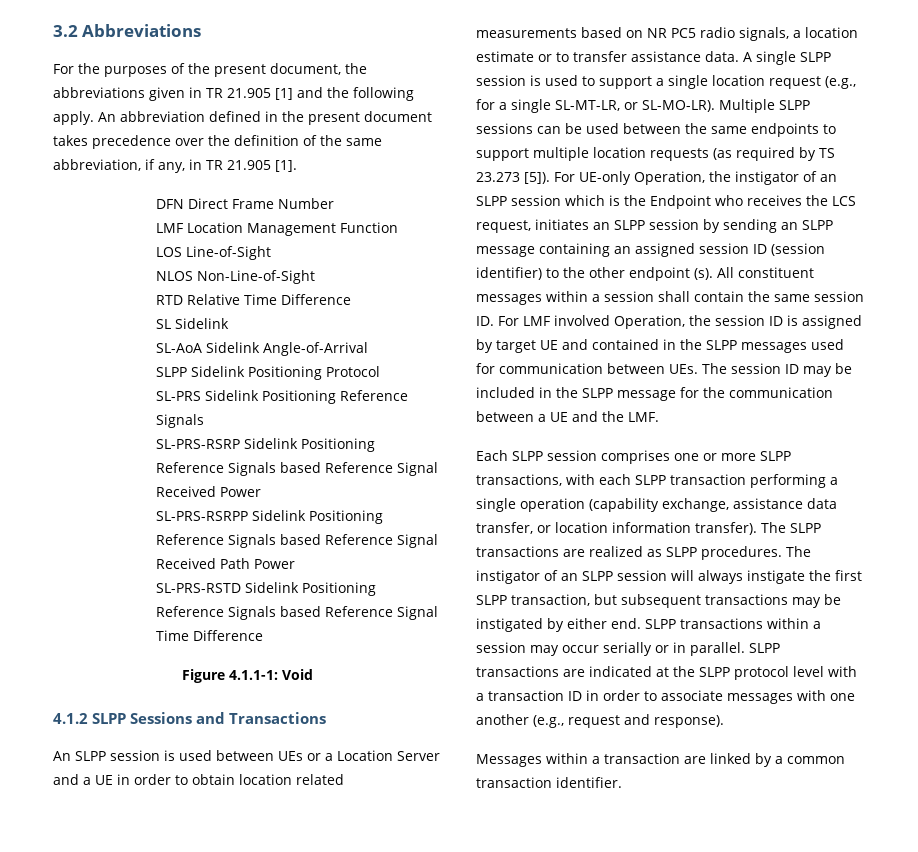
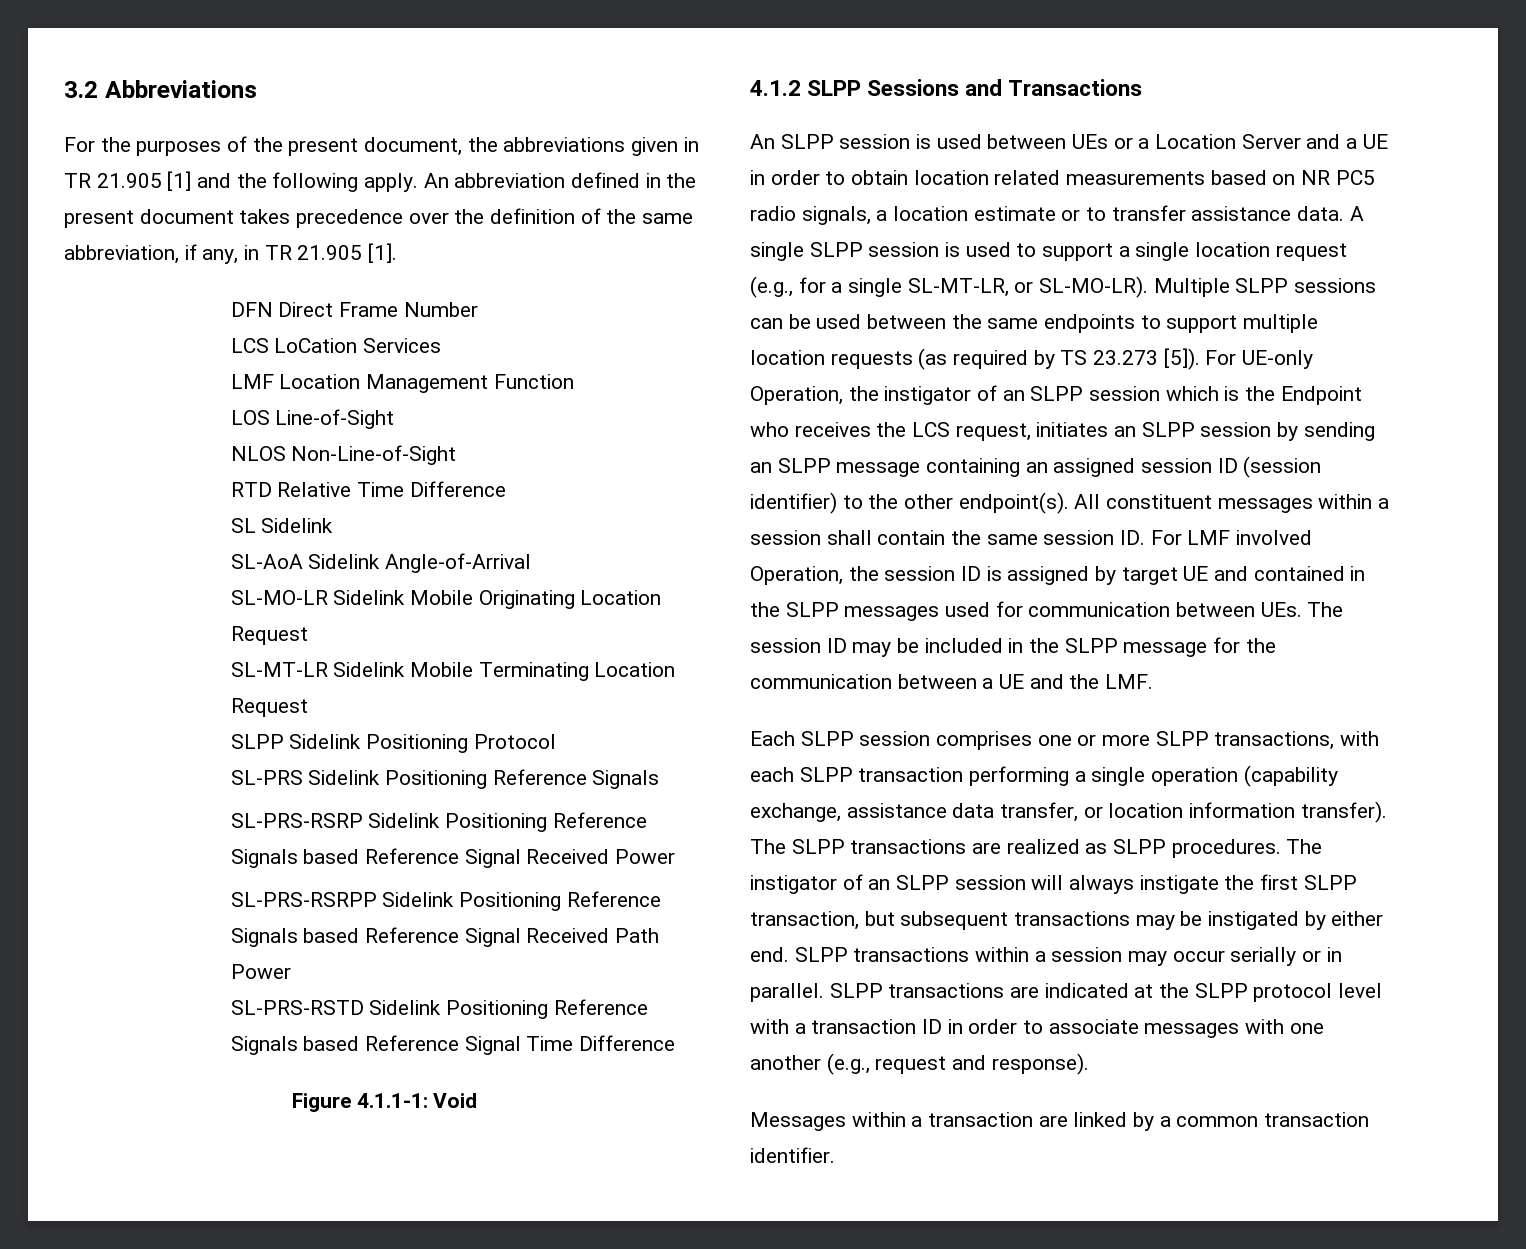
+ LCS LoCation Services
+ SL-MO-LR Sidelink Mobile Originating Location Request
+ SL-MT-LR Sidelink Mobile Terminating Location Request
- For UE-only Operation, the instigator of an SLPP session which is the Endpoint who receives the LCS request, initiates an SLPP session by sending an SLPP message containing an assigned session ID (session identifier) to the other endpoint (s).
+ For UE-only Operation, the instigator of an SLPP session which is the Endpoint who receives the LCS request, initiates an SLPP session by sending an SLPP message containing an assigned session ID (session identifier) to the other endpoint(s).

